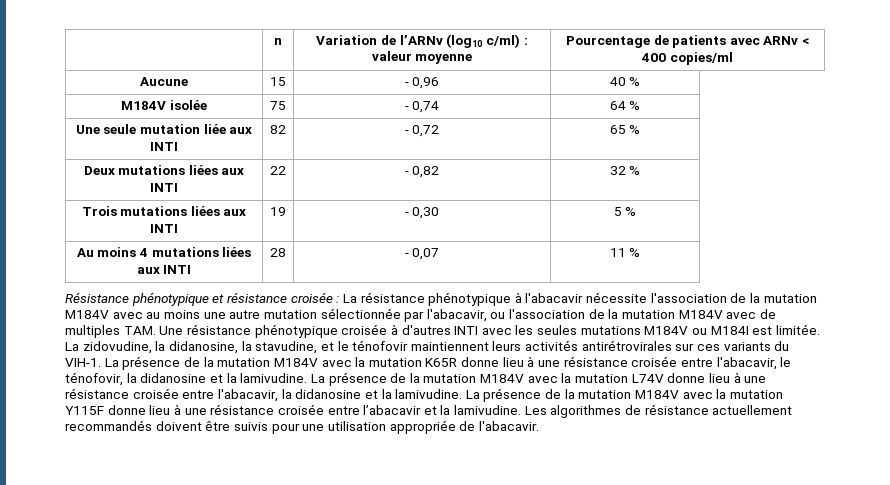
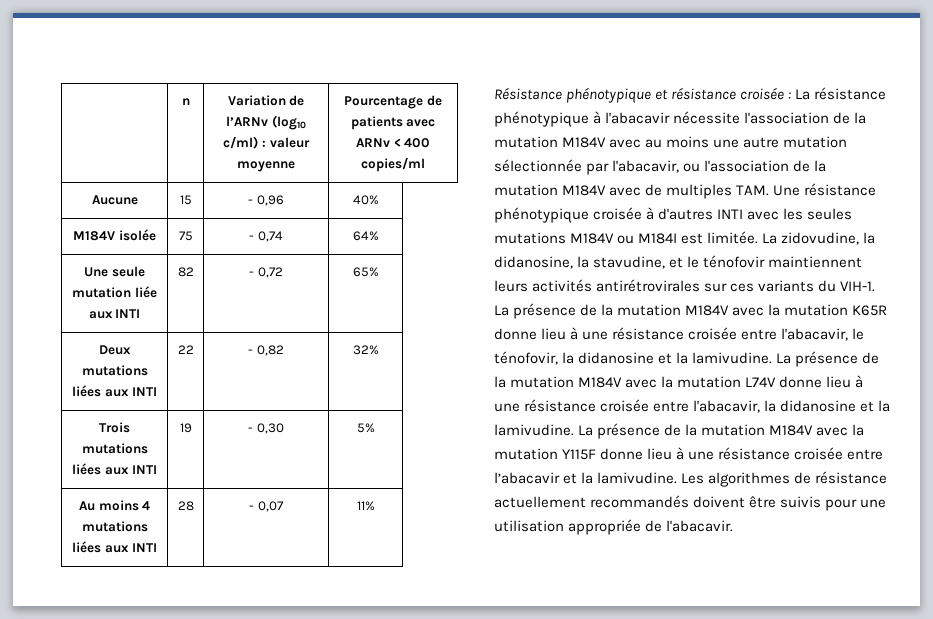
- Aucune | 15 | - 0,96 | 40 %
+ Aucune | 15 | - 0,96 | 40%
- M184V isolée | 75 | - 0,74 | 64 %
+ M184V isolée | 75 | - 0,74 | 64%
- Une seule mutation liée aux INTI | 82 | - 0,72 | 65 %
+ Une seule mutation liée aux INTI | 82 | - 0,72 | 65%
- Deux mutations liées aux INTI | 22 | - 0,82 | 32 %
+ Deux mutations liées aux INTI | 22 | - 0,82 | 32%
- Trois mutations liées aux INTI | 19 | - 0,30 | 5 %
+ Trois mutations liées aux INTI | 19 | - 0,30 | 5%
- Au moins 4 mutations liées aux INTI | 28 | - 0,07 | 11 %
+ Au moins 4 mutations liées aux INTI | 28 | - 0,07 | 11%

